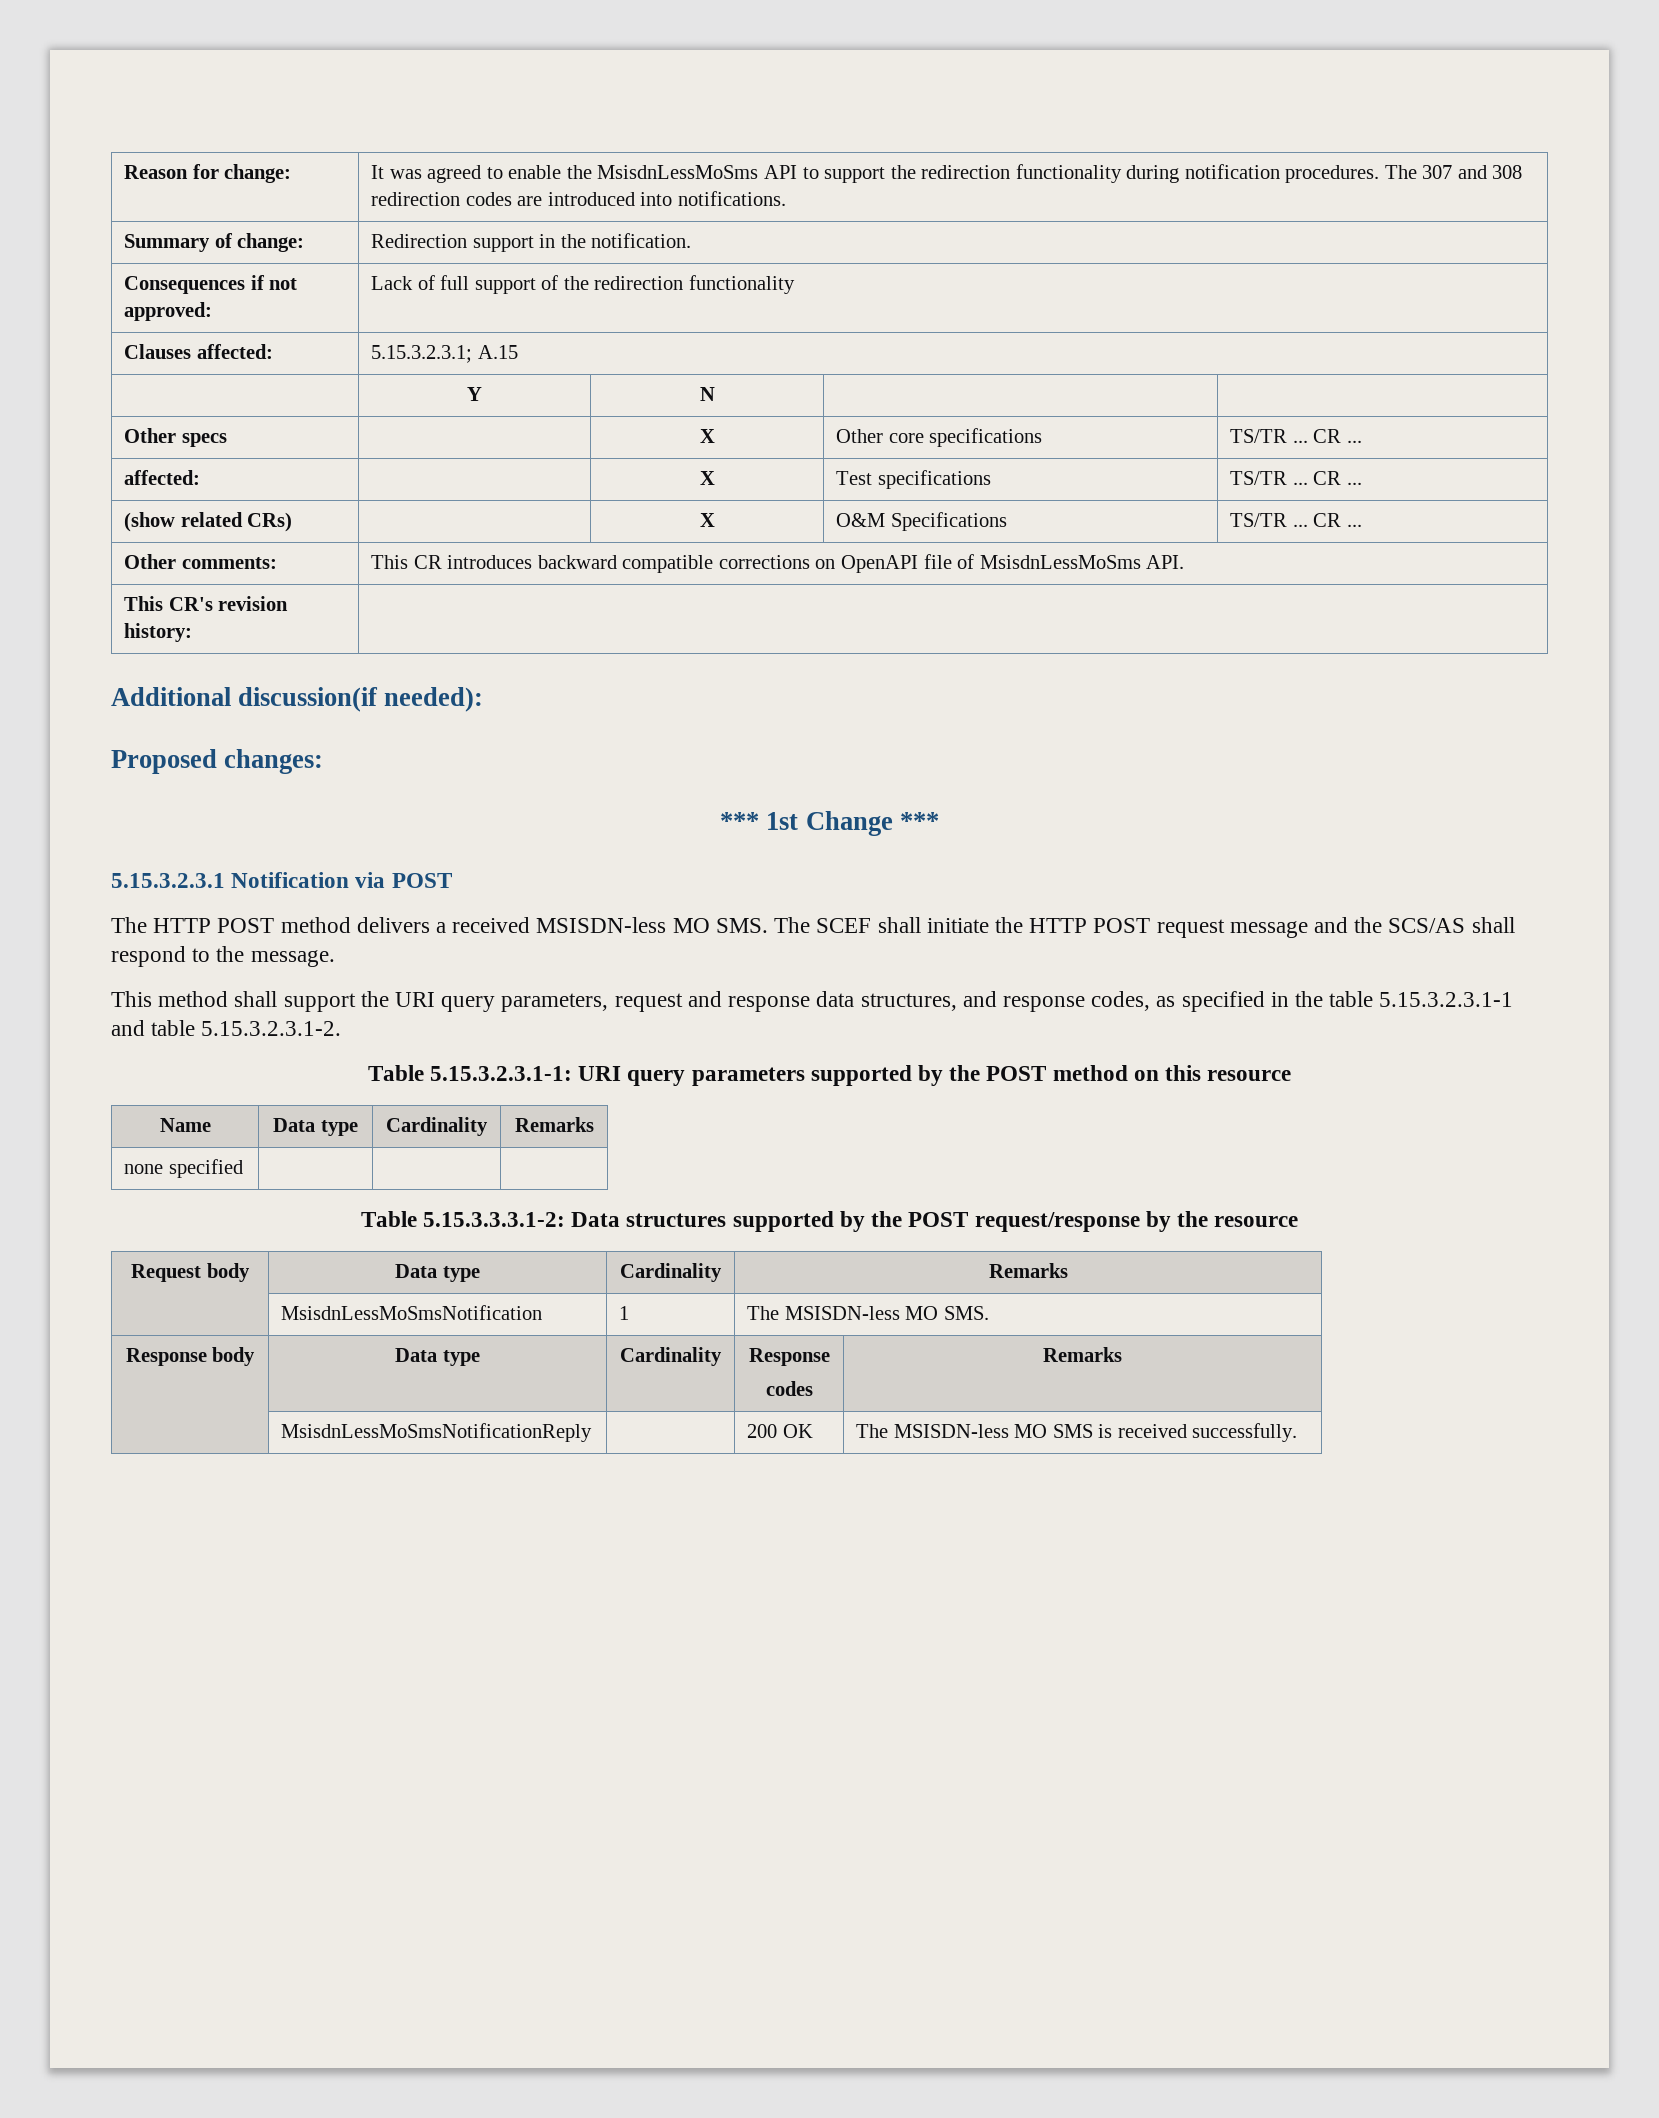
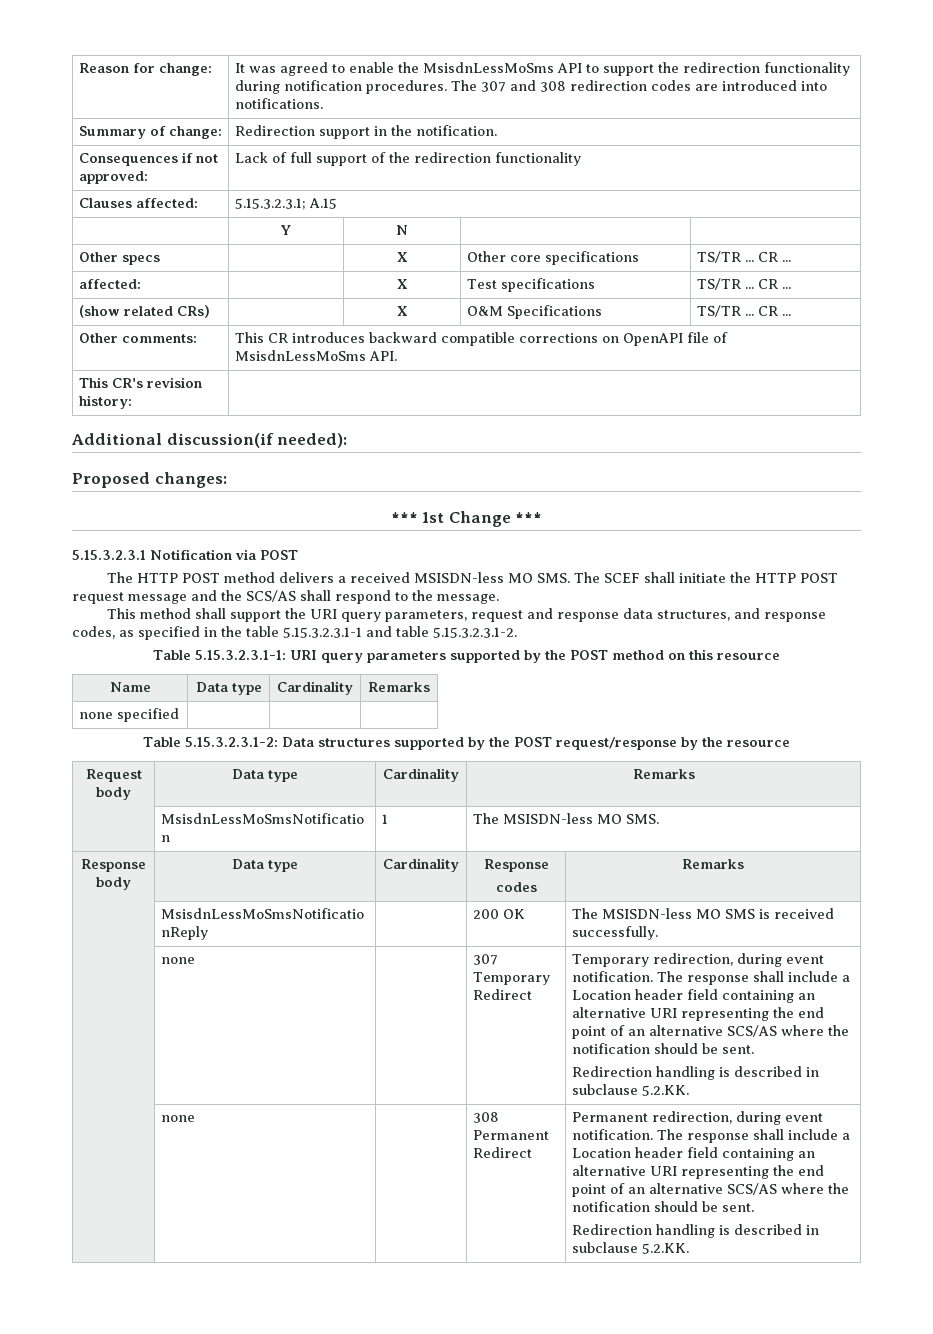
- Table 5.15.3.3.3.1-2: Data structures supported by the POST request/response by the resource
+ Table 5.15.3.2.3.1-2: Data structures supported by the POST request/response by the resource
+ none | | 307 Temporary Redirect | Temporary redirection, during event notification. The response shall include a Location header field containing an alternative URI representing the end point of an alternative SCS/AS where the notification should be sent.
+ Redirection handling is described in subclause 5.2.KK.
+ | none | | 308 Permanent Redirect | Permanent redirection, during event notification. The response shall include a Location header field containing an alternative URI representing the end point of an alternative SCS/AS where the notification should be sent.
+ Redirection handling is described in subclause 5.2.KK.

